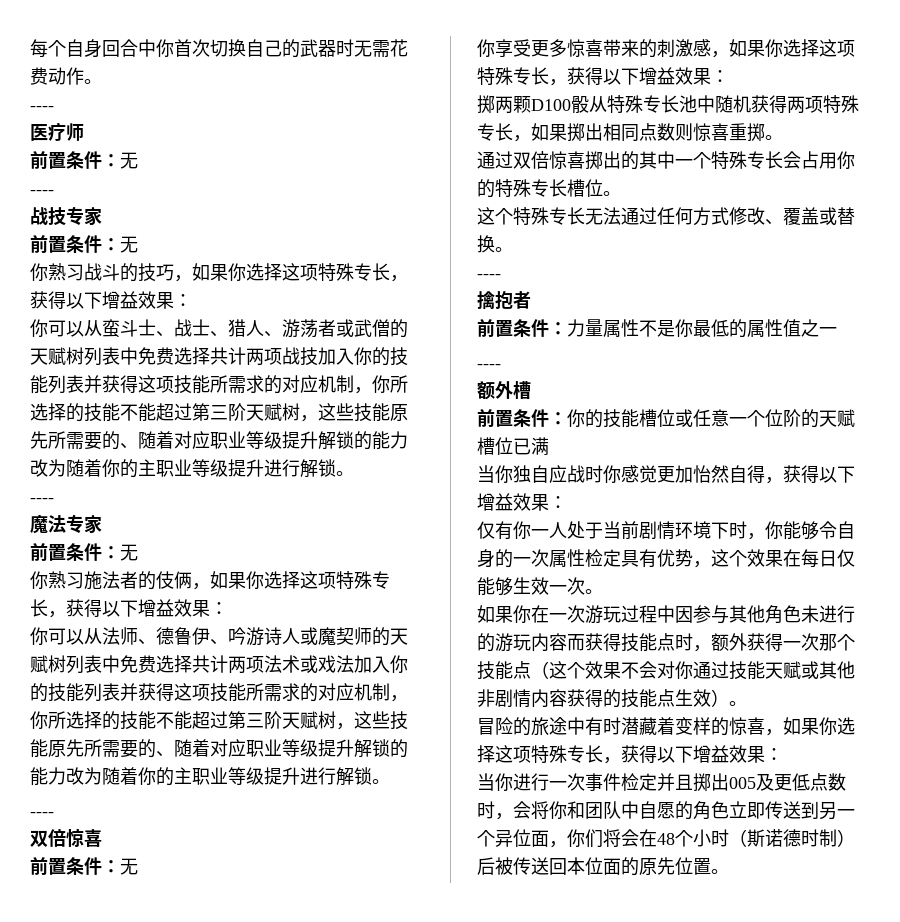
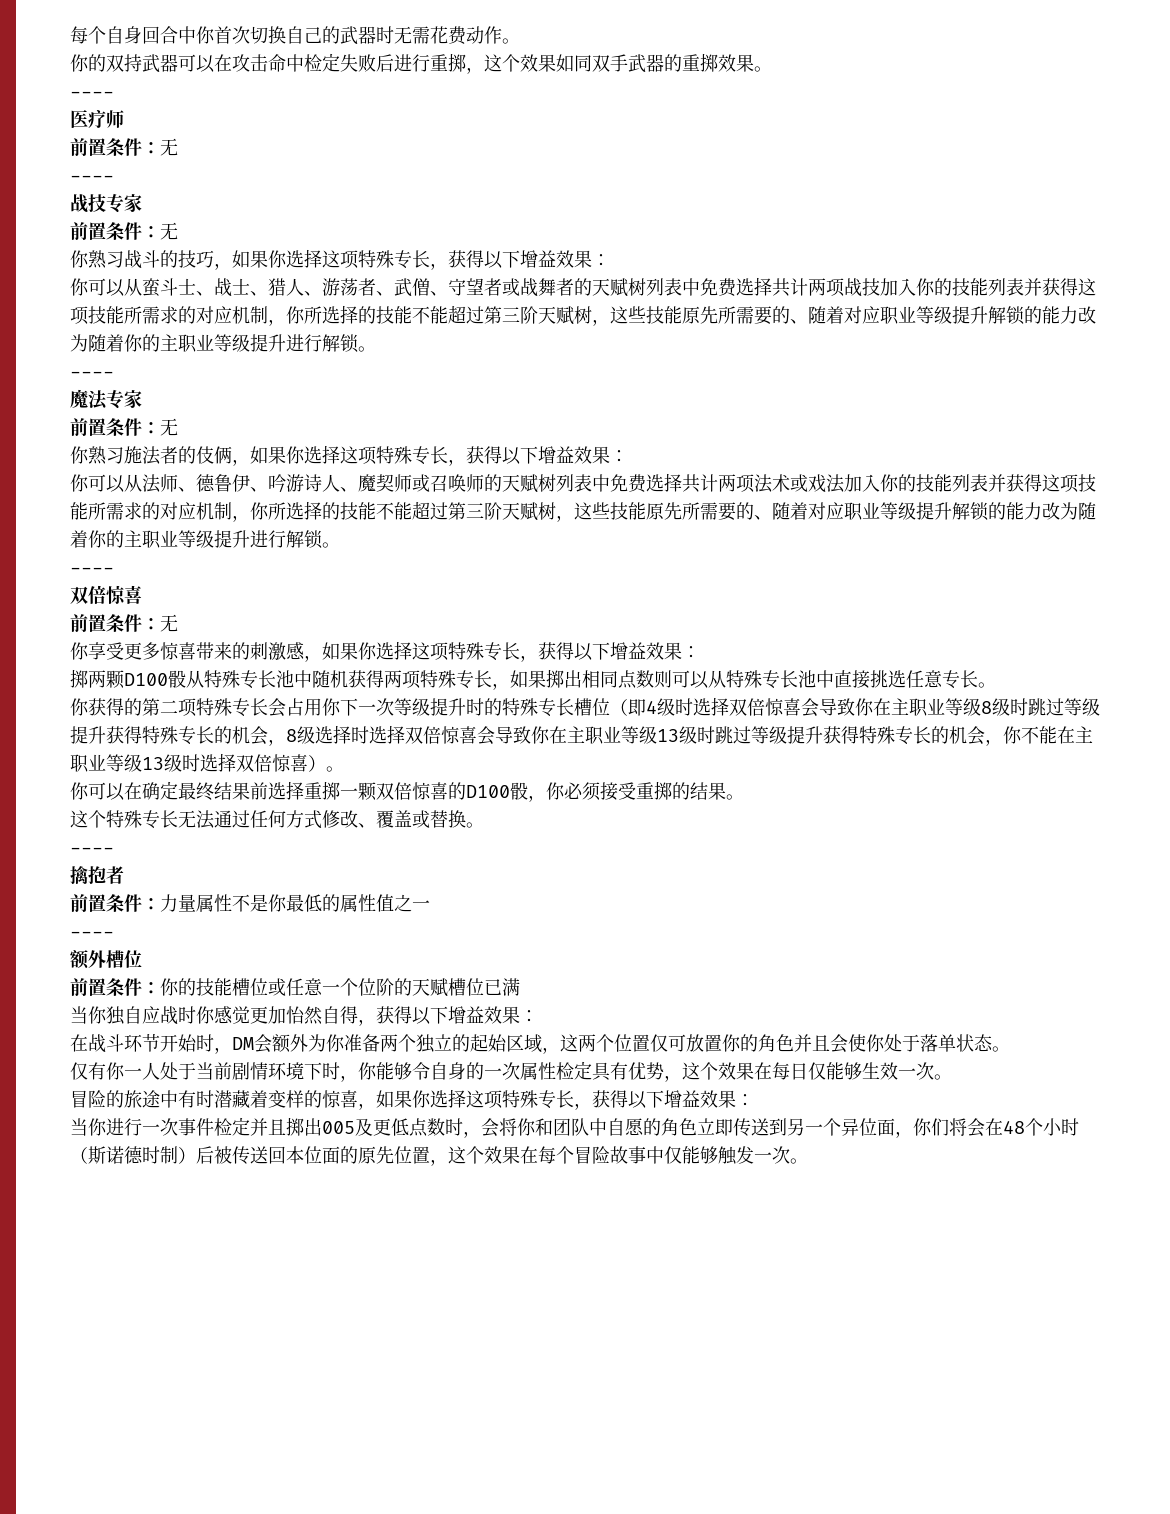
+ 你的双持武器可以在攻击命中检定失败后进行重掷，这个效果如同双手武器的重掷效果。
- 你可以从蛮斗士、战士、猎人、游荡者或武僧的天赋树列表中免费选择共计两项战技加入你的技能列表并获得这项技能所需求的对应机制，你所选择的技能不能超过第三阶天赋树，这些技能原先所需要的、随着对应职业等级提升解锁的能力改为随着你的主职业等级提升进行解锁。
+ 你可以从蛮斗士、战士、猎人、游荡者、武僧、守望者或战舞者的天赋树列表中免费选择共计两项战技加入你的技能列表并获得这项技能所需求的对应机制，你所选择的技能不能超过第三阶天赋树，这些技能原先所需要的、随着对应职业等级提升解锁的能力改为随着你的主职业等级提升进行解锁。
- 你可以从法师、德鲁伊、吟游诗人或魔契师的天赋树列表中免费选择共计两项法术或戏法加入你的技能列表并获得这项技能所需求的对应机制，你所选择的技能不能超过第三阶天赋树，这些技能原先所需要的、随着对应职业等级提升解锁的能力改为随着你的主职业等级提升进行解锁。
+ 你可以从法师、德鲁伊、吟游诗人、魔契师或召唤师的天赋树列表中免费选择共计两项法术或戏法加入你的技能列表并获得这项技能所需求的对应机制，你所选择的技能不能超过第三阶天赋树，这些技能原先所需要的、随着对应职业等级提升解锁的能力改为随着你的主职业等级提升进行解锁。
- 掷两颗D100骰从特殊专长池中随机获得两项特殊专长，如果掷出相同点数则惊喜重掷。
- 通过双倍惊喜掷出的其中一个特殊专长会占用你的特殊专长槽位。
+ 掷两颗D100骰从特殊专长池中随机获得两项特殊专长，如果掷出相同点数则可以从特殊专长池中直接挑选任意专长。
+ 你获得的第二项特殊专长会占用你下一次等级提升时的特殊专长槽位（即4级时选择双倍惊喜会导致你在主职业等级8级时跳过等级提升获得特殊专长的机会，8级选择时选择双倍惊喜会导致你在主职业等级13级时跳过等级提升获得特殊专长的机会，你不能在主职业等级13级时选择双倍惊喜）。
+ 你可以在确定最终结果前选择重掷一颗双倍惊喜的D100骰，你必须接受重掷的结果。
- 额外槽
+ 额外槽位
+ 在战斗环节开始时，DM会额外为你准备两个独立的起始区域，这两个位置仅可放置你的角色并且会使你处于落单状态。
- 如果你在一次游玩过程中因参与其他角色未进行的游玩内容而获得技能点时，额外获得一次那个技能点（这个效果不会对你通过技能天赋或其他非剧情内容获得的技能点生效）。
- 当你进行一次事件检定并且掷出005及更低点数时，会将你和团队中自愿的角色立即传送到另一个异位面，你们将会在48个小时（斯诺德时制）后被传送回本位面的原先位置。
+ 当你进行一次事件检定并且掷出005及更低点数时，会将你和团队中自愿的角色立即传送到另一个异位面，你们将会在48个小时（斯诺德时制）后被传送回本位面的原先位置，这个效果在每个冒险故事中仅能够触发一次。

